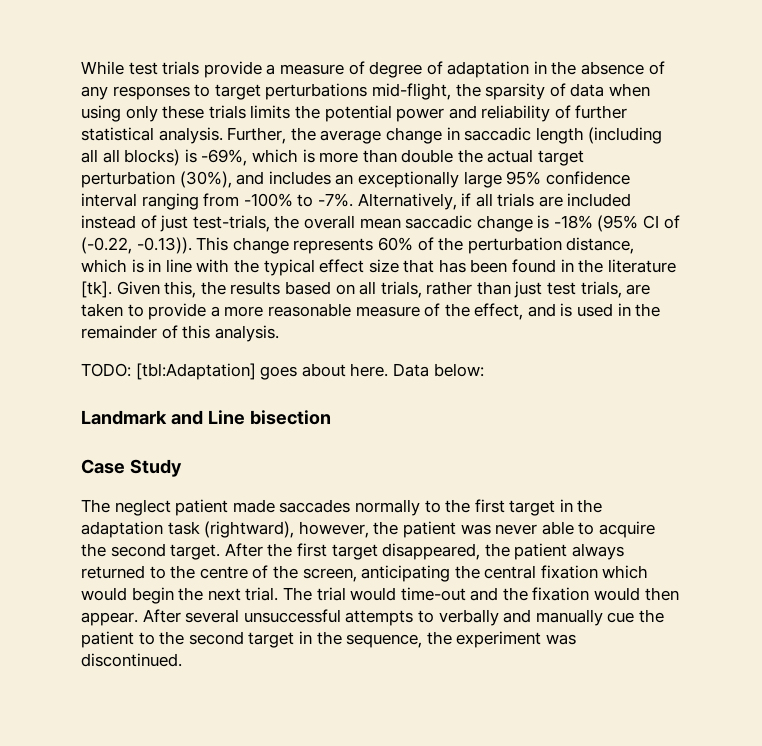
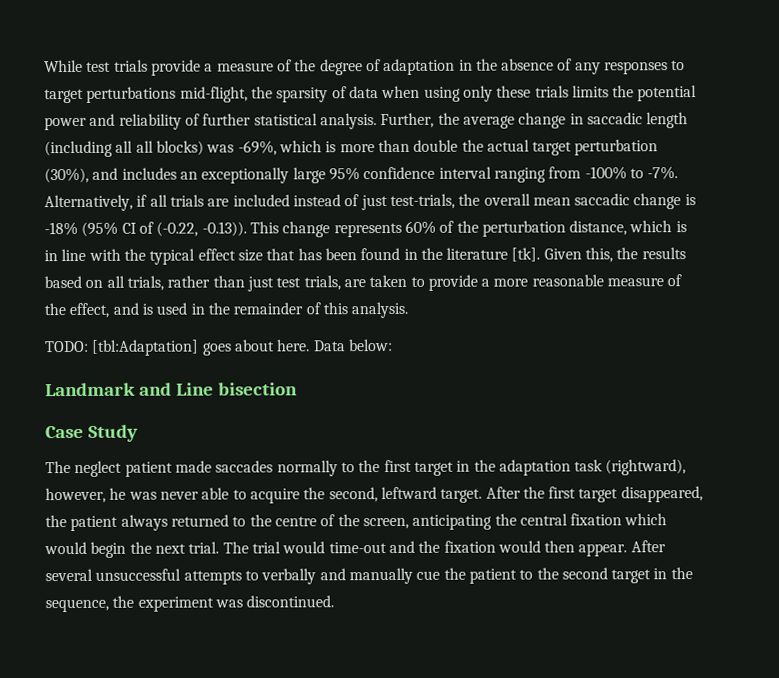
- While test trials provide a measure of degree of adaptation in the absence of any responses to target perturbations mid-flight, the sparsity of data when using only these trials limits the potential power and reliability of further statistical analysis.
+ While test trials provide a measure of the degree of adaptation in the absence of any responses to target perturbations mid-flight, the sparsity of data when using only these trials limits the potential power and reliability of further statistical analysis.
- Further, the average change in saccadic length (including all all blocks) is -69%, which is more than double the actual target perturbation (30%), and includes an exceptionally large 95% confidence interval ranging from -100% to -7%.
+ Further, the average change in saccadic length (including all all blocks) was -69%, which is more than double the actual target perturbation (30%), and includes an exceptionally large 95% confidence interval ranging from -100% to -7%.
- The neglect patient made saccades normally to the first target in the adaptation task (rightward), however, the patient was never able to acquire the second target.
+ The neglect patient made saccades normally to the first target in the adaptation task (rightward), however, he was never able to acquire the second, leftward target.

